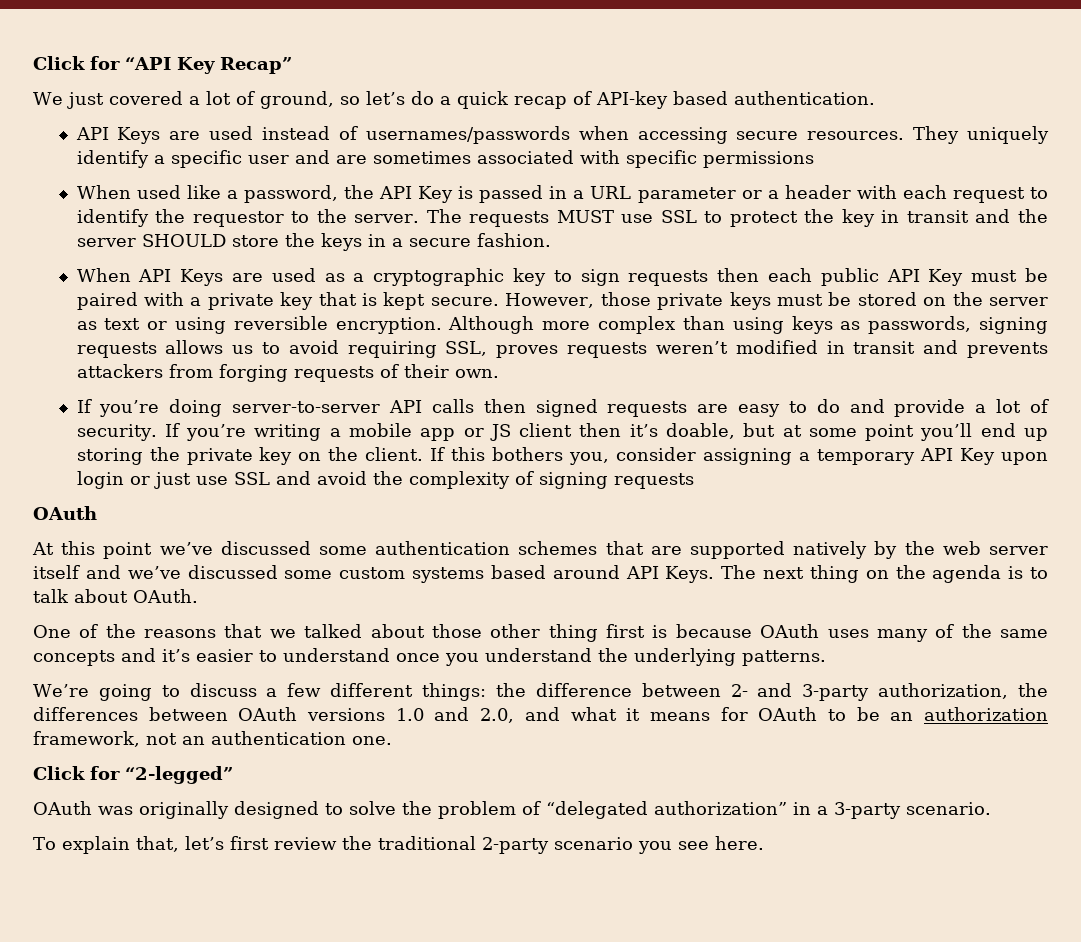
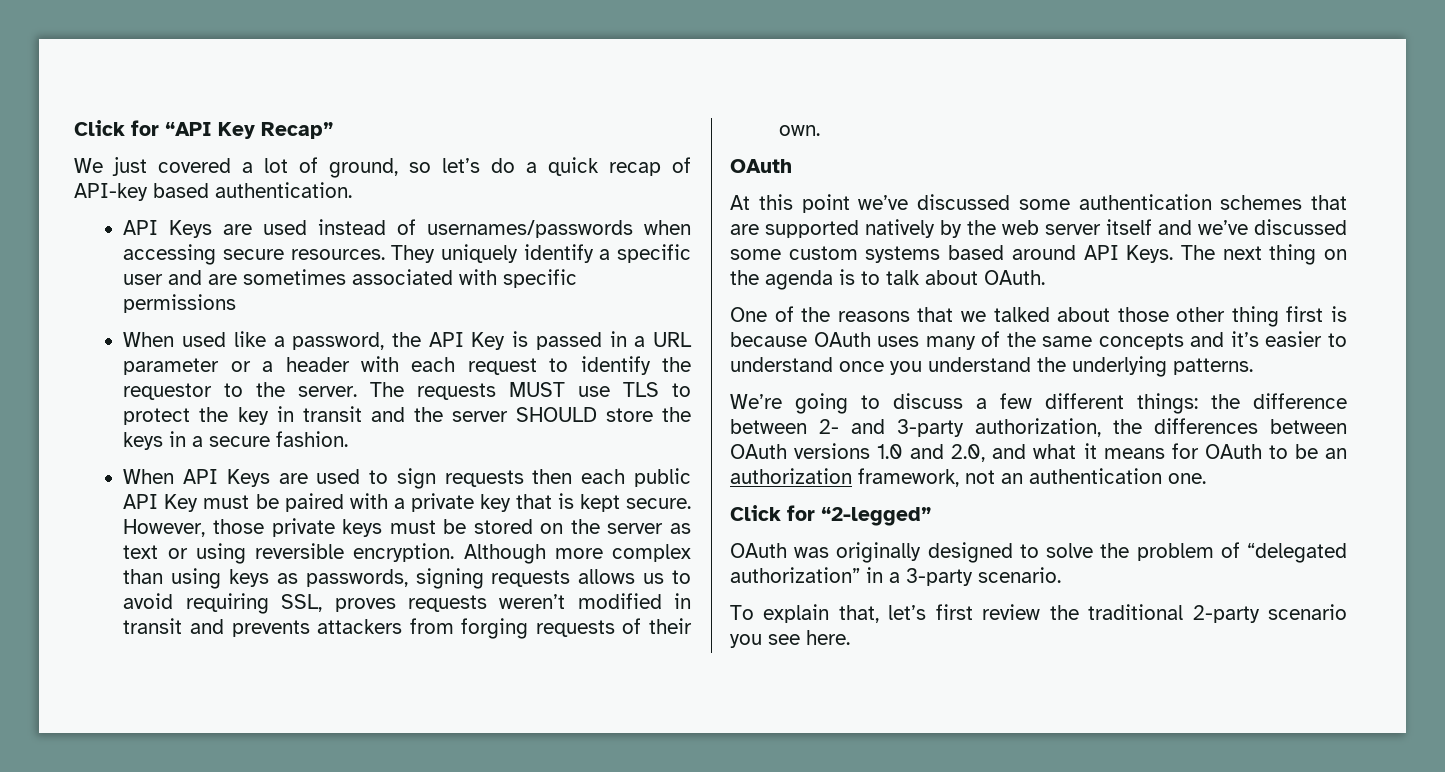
- The requests MUST use SSL to protect the key in transit and the server SHOULD store the keys in a secure fashion.
+ The requests MUST use TLS to protect the key in transit and the server SHOULD store the keys in a secure fashion.
- When API Keys are used as a cryptographic key to sign requests then each public API Key must be paired with a private key that is kept secure.
+ When API Keys are used to sign requests then each public API Key must be paired with a private key that is kept secure.
- If you’re doing server-to-server API calls then signed requests are easy to do and provide a lot of security. If you’re writing a mobile app or JS client then it’s doable, but at some point you’ll end up storing the private key on the client. If this bothers you, consider assigning a temporary API Key upon login or just use SSL and avoid the complexity of signing requests

